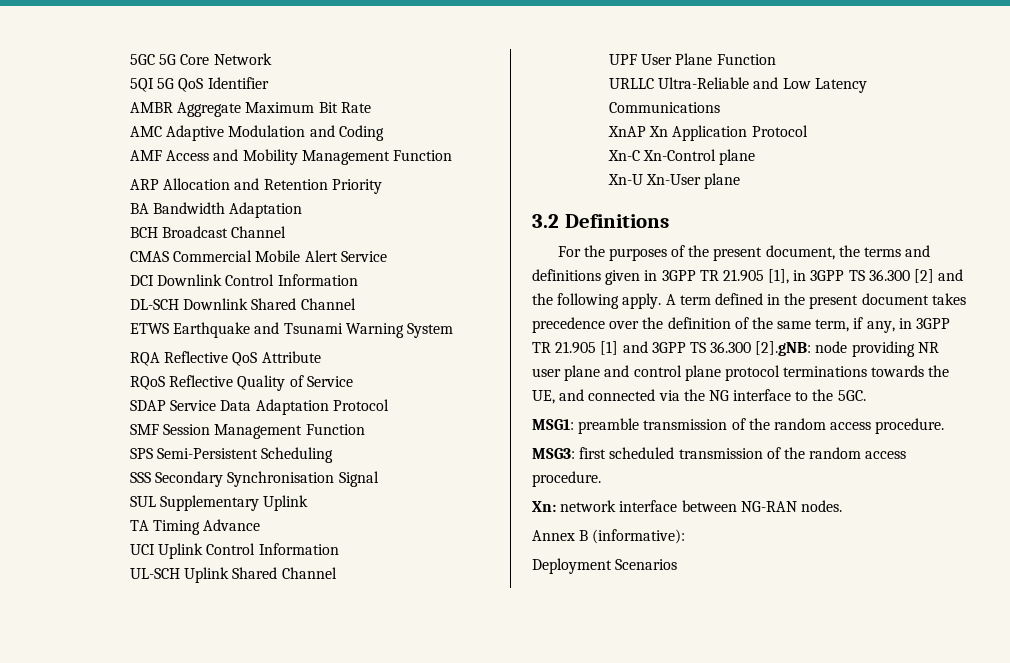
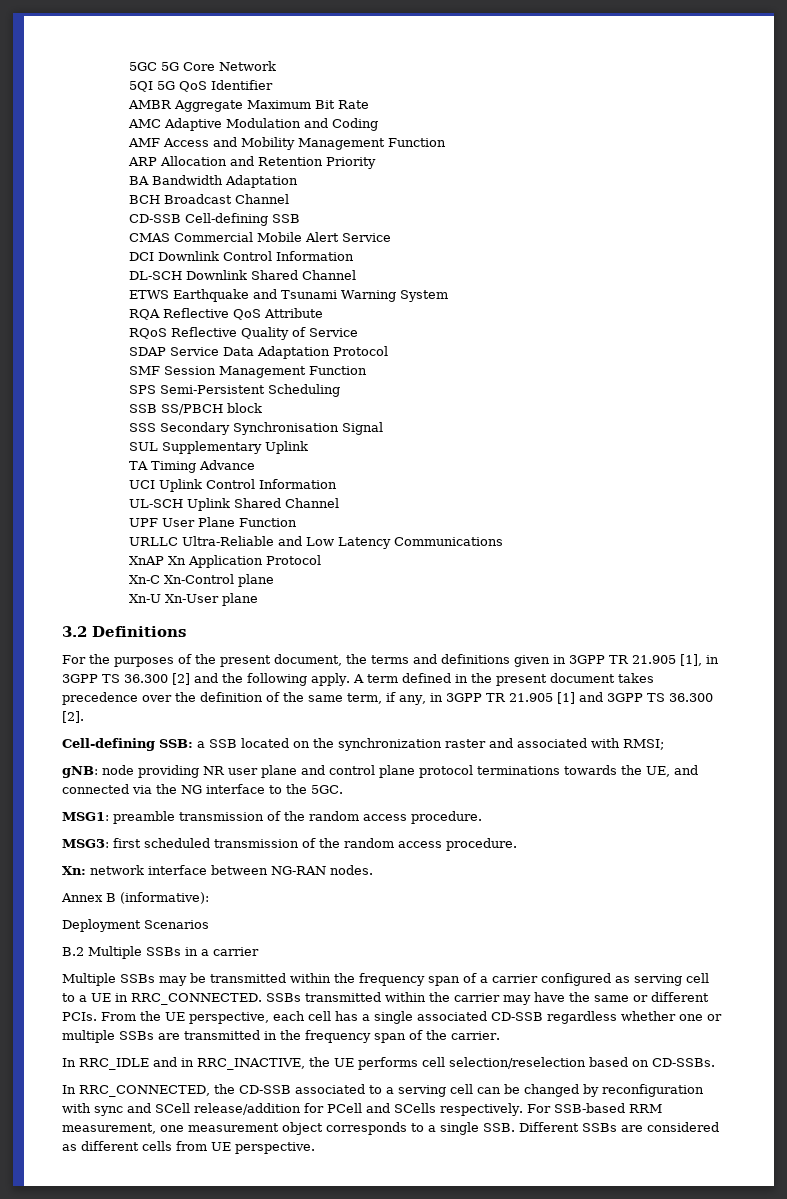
+ CD-SSB Cell-defining SSB
+ SSB SS/PBCH block
- A term defined in the present document takes precedence over the definition of the same term, if any, in 3GPP TR 21.905 [1] and 3GPP TS 36.300 [2].gNB: node providing NR user plane and control plane protocol terminations towards the UE, and connected via the NG interface to the 5GC.
+ A term defined in the present document takes precedence over the definition of the same term, if any, in 3GPP TR 21.905 [1] and 3GPP TS 36.300 [2].
+ Cell-defining SSB: a SSB located on the synchronization raster and associated with RMSI;
+ gNB: node providing NR user plane and control plane protocol terminations towards the UE, and connected via the NG interface to the 5GC.
+ B.2 Multiple SSBs in a carrier
+ Multiple SSBs may be transmitted within the frequency span of a carrier configured as serving cell to a UE in RRC_CONNECTED. SSBs transmitted within the carrier may have the same or different PCIs. From the UE perspective, each cell has a single associated CD-SSB regardless whether one or multiple SSBs are transmitted in the frequency span of the carrier.
+ In RRC_IDLE and in RRC_INACTIVE, the UE performs cell selection/reselection based on CD-SSBs.
+ In RRC_CONNECTED, the CD-SSB associated to a serving cell can be changed by reconfiguration with sync and SCell release/addition for PCell and SCells respectively. For SSB-based RRM measurement, one measurement object corresponds to a single SSB. Different SSBs are considered as different cells from UE perspective.

